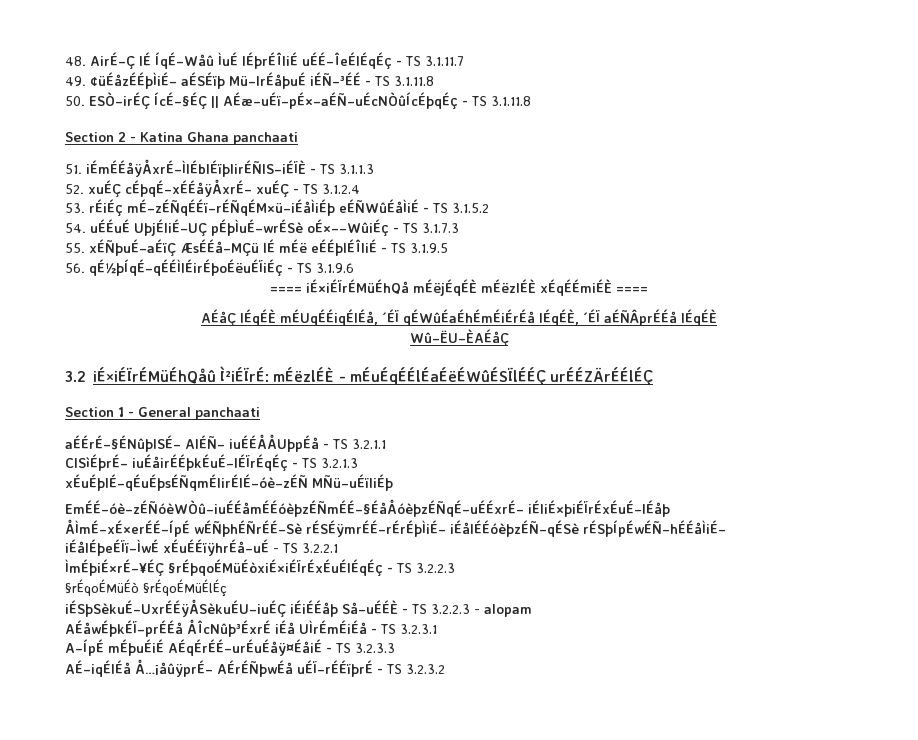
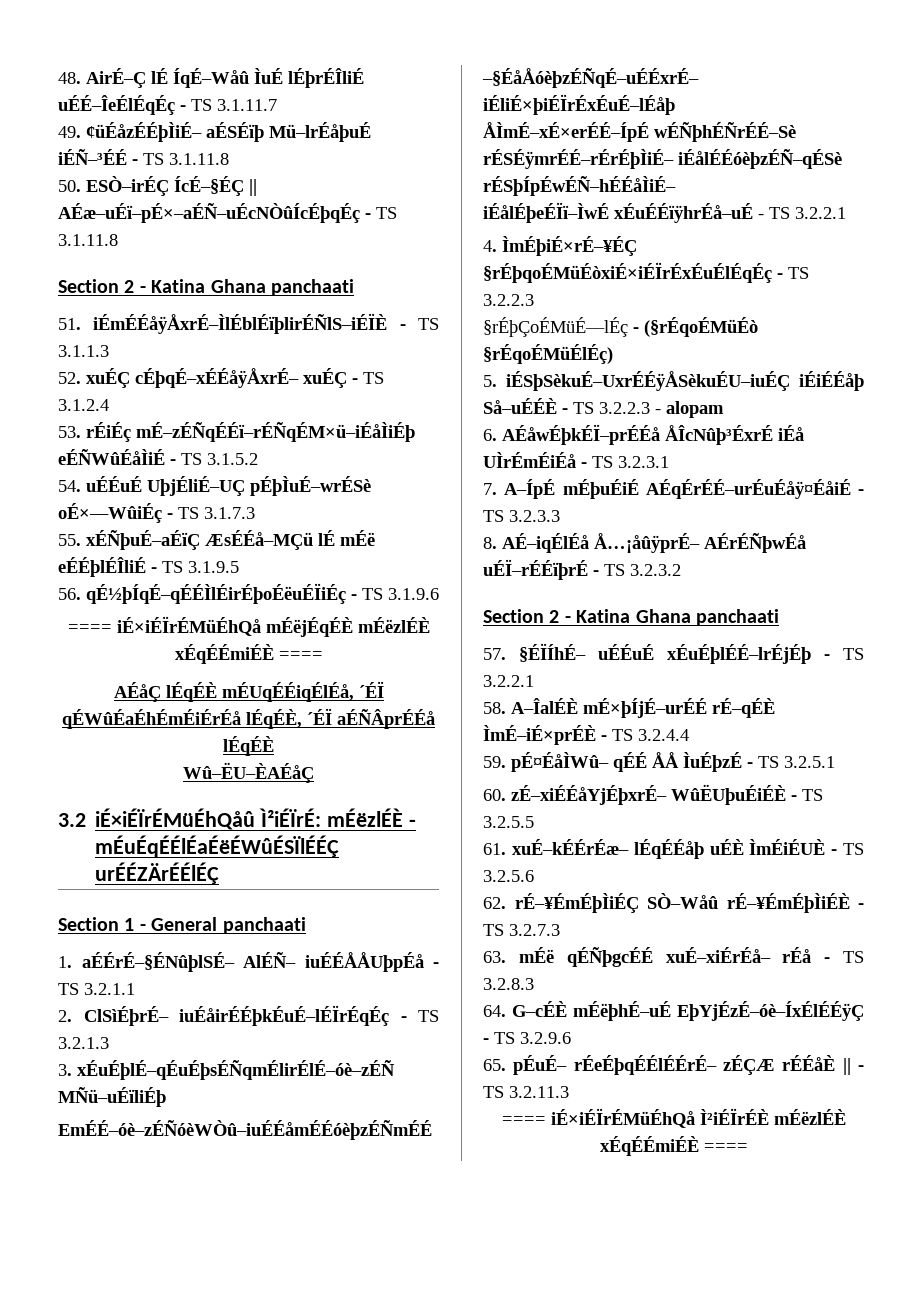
- aÉÉrÉ–§ÉNûþlSÉ– AlÉÑ– iuÉÉÅÅUþpÉå - TS 3.2.1.1
+ 1. aÉÉrÉ–§ÉNûþlSÉ– AlÉÑ– iuÉÉÅÅUþpÉå - TS 3.2.1.1
- ClSìÉþrÉ– iuÉåirÉÉþkÉuÉ–lÉÏrÉqÉç - TS 3.2.1.3
+ 2. ClSìÉþrÉ– iuÉåirÉÉþkÉuÉ–lÉÏrÉqÉç - TS 3.2.1.3
- xÉuÉþlÉ–qÉuÉþsÉÑqmÉlirÉlÉ–óè–zÉÑ MÑü–uÉïliÉþ
+ 3. xÉuÉþlÉ–qÉuÉþsÉÑqmÉlirÉlÉ–óè–zÉÑ MÑü–uÉïliÉþ
- ÌmÉþiÉ×rÉ–¥ÉÇ §rÉþqoÉMüÉòxiÉ×iÉÏrÉxÉuÉlÉqÉç - TS 3.2.2.3
+ 4. ÌmÉþiÉ×rÉ–¥ÉÇ §rÉþqoÉMüÉòxiÉ×iÉÏrÉxÉuÉlÉqÉç - TS 3.2.2.3
- §rÉqoÉMüÉò §rÉqoÉMüÉlÉç
- iÉSþSèkuÉ–UxrÉÉÿÅSèkuÉU–iuÉÇ iÉiÉÉåþ Så–uÉÉÈ - TS 3.2.2.3 - alopam
+ §rÉþÇoÉMüÉ––lÉç - (§rÉqoÉMüÉò §rÉqoÉMüÉlÉç)
+ 5. iÉSþSèkuÉ–UxrÉÉÿÅSèkuÉU–iuÉÇ iÉiÉÉåþ Så–uÉÉÈ - TS 3.2.2.3 - alopam
- AÉåwÉþkÉÏ–prÉÉå ÅÎcNûþ³ÉxrÉ iÉå UÌrÉmÉiÉå - TS 3.2.3.1
+ 6. AÉåwÉþkÉÏ–prÉÉå ÅÎcNûþ³ÉxrÉ iÉå UÌrÉmÉiÉå - TS 3.2.3.1
- A–ÍpÉ mÉþuÉiÉ AÉqÉrÉÉ–urÉuÉåÿ¤ÉåiÉ - TS 3.2.3.3
+ 7. A–ÍpÉ mÉþuÉiÉ AÉqÉrÉÉ–urÉuÉåÿ¤ÉåiÉ - TS 3.2.3.3
- AÉ–iqÉlÉå Å…¡åûÿprÉ– AÉrÉÑþwÉå uÉÏ–rÉÉïþrÉ - TS 3.2.3.2
+ 8. AÉ–iqÉlÉå Å…¡åûÿprÉ– AÉrÉÑþwÉå uÉÏ–rÉÉïþrÉ - TS 3.2.3.2
+ Section 2 - Katina Ghana panchaati
+ 57. §ÉÏÍhÉ– uÉÉuÉ xÉuÉþlÉÉ–lrÉjÉþ - TS 3.2.2.1
+ 58. A–ÎalÉÈ mÉ×þÍjÉ–urÉÉ rÉ–qÉÈ ÌmÉ–iÉ×prÉÈ - TS 3.2.4.4
+ 59. pÉ¤ÉåÌWû– qÉÉ ÅÅ ÌuÉþzÉ - TS 3.2.5.1
+ 60. zÉ–xiÉÉåYjÉþxrÉ– WûËUþuÉiÉÈ - TS 3.2.5.5
+ 61. xuÉ–kÉÉrÉæ– lÉqÉÉåþ uÉÈ ÌmÉiÉUÈ - TS 3.2.5.6
+ 62. rÉ–¥ÉmÉþÌiÉÇ SÒ–Wåû rÉ–¥ÉmÉþÌiÉÈ - TS 3.2.7.3
+ 63. mÉë qÉÑþgcÉÉ xuÉ–xiÉrÉå– rÉå - TS 3.2.8.3
+ 64. G–cÉÈ mÉëþhÉ–uÉ EþYjÉzÉ–óè–ÍxÉlÉÉÿÇ - TS 3.2.9.6
+ 65. pÉuÉ– rÉeÉþqÉÉlÉÉrÉ– zÉÇÆ rÉÉåÈ || - TS 3.2.11.3
+ ==== iÉ×iÉÏrÉMüÉhQå Ì²iÉÏrÉÈ mÉëzlÉÈ xÉqÉÉmiÉÈ ====

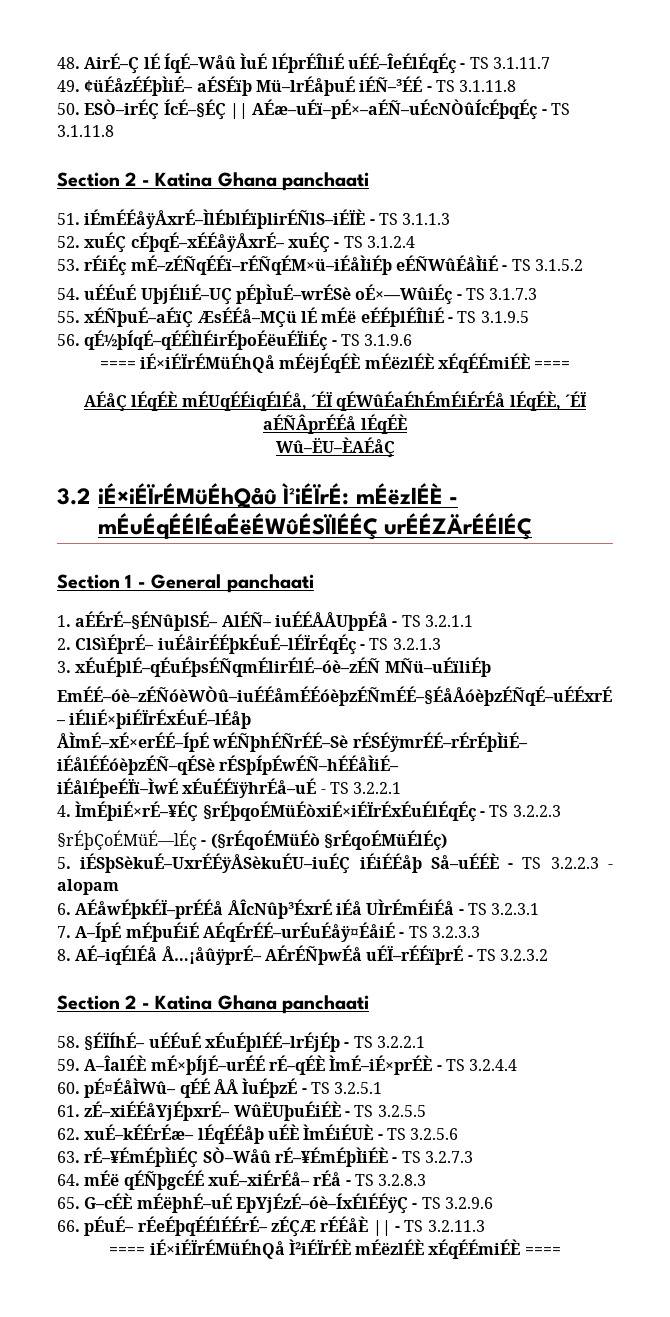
- 57. §ÉÏÍhÉ– uÉÉuÉ xÉuÉþlÉÉ–lrÉjÉþ - TS 3.2.2.1
+ 58. §ÉÏÍhÉ– uÉÉuÉ xÉuÉþlÉÉ–lrÉjÉþ - TS 3.2.2.1
- 58. A–ÎalÉÈ mÉ×þÍjÉ–urÉÉ rÉ–qÉÈ ÌmÉ–iÉ×prÉÈ - TS 3.2.4.4
+ 59. A–ÎalÉÈ mÉ×þÍjÉ–urÉÉ rÉ–qÉÈ ÌmÉ–iÉ×prÉÈ - TS 3.2.4.4
- 59. pÉ¤ÉåÌWû– qÉÉ ÅÅ ÌuÉþzÉ - TS 3.2.5.1
+ 60. pÉ¤ÉåÌWû– qÉÉ ÅÅ ÌuÉþzÉ - TS 3.2.5.1
- 60. zÉ–xiÉÉåYjÉþxrÉ– WûËUþuÉiÉÈ - TS 3.2.5.5
+ 61. zÉ–xiÉÉåYjÉþxrÉ– WûËUþuÉiÉÈ - TS 3.2.5.5
- 61. xuÉ–kÉÉrÉæ– lÉqÉÉåþ uÉÈ ÌmÉiÉUÈ - TS 3.2.5.6
+ 62. xuÉ–kÉÉrÉæ– lÉqÉÉåþ uÉÈ ÌmÉiÉUÈ - TS 3.2.5.6
- 62. rÉ–¥ÉmÉþÌiÉÇ SÒ–Wåû rÉ–¥ÉmÉþÌiÉÈ - TS 3.2.7.3
+ 63. rÉ–¥ÉmÉþÌiÉÇ SÒ–Wåû rÉ–¥ÉmÉþÌiÉÈ - TS 3.2.7.3
- 63. mÉë qÉÑþgcÉÉ xuÉ–xiÉrÉå– rÉå - TS 3.2.8.3
+ 64. mÉë qÉÑþgcÉÉ xuÉ–xiÉrÉå– rÉå - TS 3.2.8.3
- 64. G–cÉÈ mÉëþhÉ–uÉ EþYjÉzÉ–óè–ÍxÉlÉÉÿÇ - TS 3.2.9.6
+ 65. G–cÉÈ mÉëþhÉ–uÉ EþYjÉzÉ–óè–ÍxÉlÉÉÿÇ - TS 3.2.9.6
- 65. pÉuÉ– rÉeÉþqÉÉlÉÉrÉ– zÉÇÆ rÉÉåÈ || - TS 3.2.11.3
+ 66. pÉuÉ– rÉeÉþqÉÉlÉÉrÉ– zÉÇÆ rÉÉåÈ || - TS 3.2.11.3

